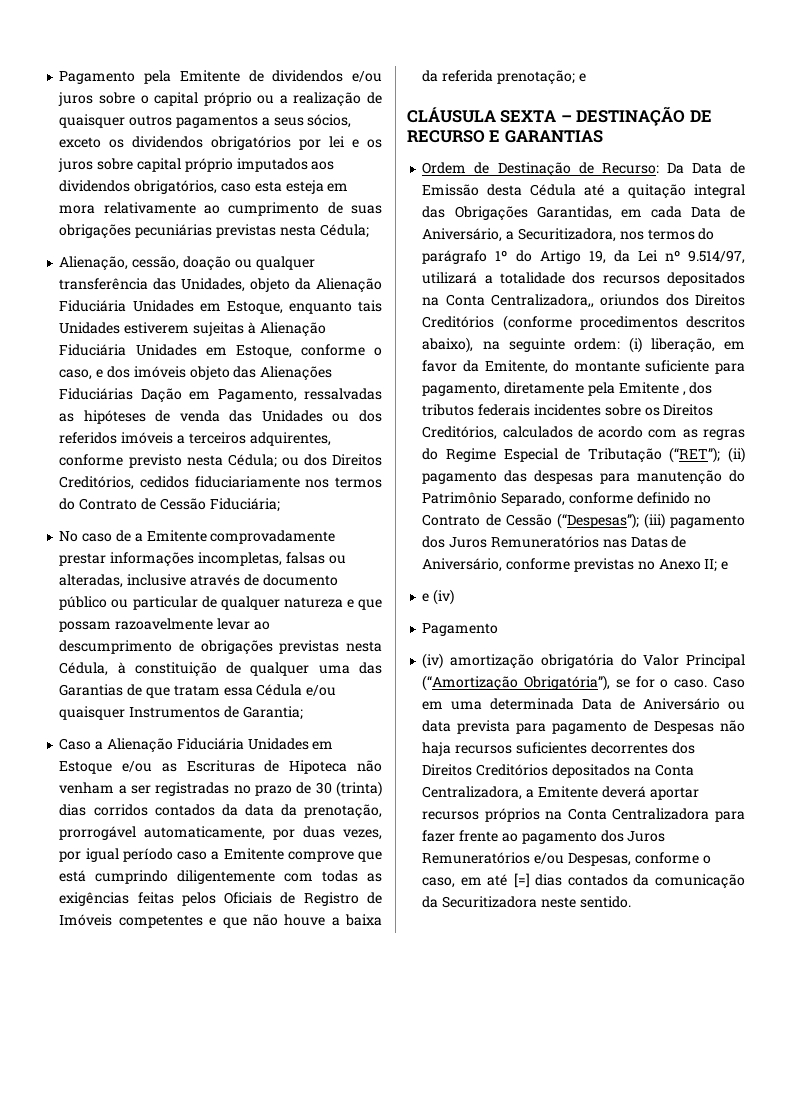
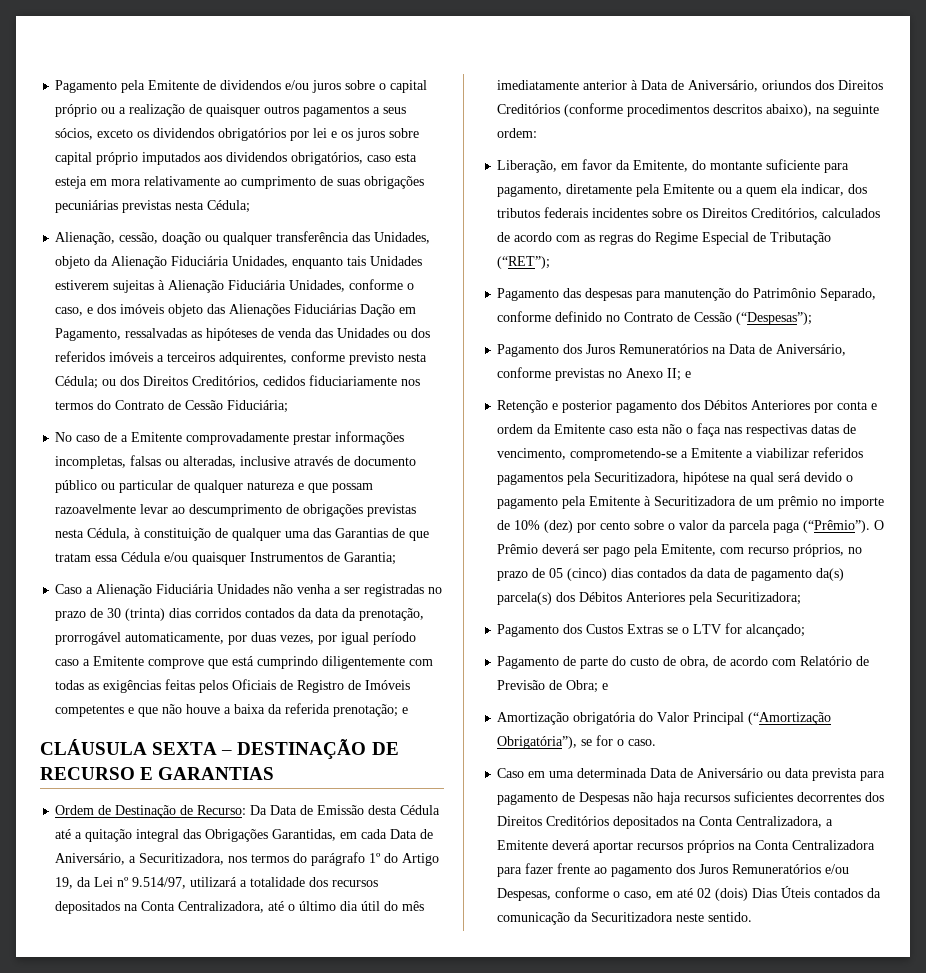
- Alienação, cessão, doação ou qualquer transferência das Unidades, objeto da Alienação Fiduciária Unidades em Estoque, enquanto tais Unidades estiverem sujeitas à Alienação Fiduciária Unidades em Estoque, conforme o caso, e dos imóveis objeto das Alienações Fiduciárias Dação em Pagamento, ressalvadas as hipóteses de venda das Unidades ou dos referidos imóveis a terceiros adquirentes, conforme previsto nesta Cédula;
+ Alienação, cessão, doação ou qualquer transferência das Unidades, objeto da Alienação Fiduciária Unidades, enquanto tais Unidades estiverem sujeitas à Alienação Fiduciária Unidades, conforme o caso, e dos imóveis objeto das Alienações Fiduciárias Dação em Pagamento, ressalvadas as hipóteses de venda das Unidades ou dos referidos imóveis a terceiros adquirentes, conforme previsto nesta Cédula;
- Caso a Alienação Fiduciária Unidades em Estoque e/ou as Escrituras de Hipoteca não venham a ser registradas no prazo de 30 (trinta) dias corridos contados da data da prenotação, prorrogável automaticamente, por duas vezes, por igual período caso a Emitente comprove que está cumprindo diligentemente com todas as exigências feitas pelos Oficiais de Registro de Imóveis competentes e que não houve a baixa da referida prenotação; e
+ Caso a Alienação Fiduciária Unidades não venha a ser registradas no prazo de 30 (trinta) dias corridos contados da data da prenotação, prorrogável automaticamente, por duas vezes, por igual período caso a Emitente comprove que está cumprindo diligentemente com todas as exigências feitas pelos Oficiais de Registro de Imóveis competentes e que não houve a baixa da referida prenotação; e
- Da Data de Emissão desta Cédula até a quitação integral das Obrigações Garantidas, em cada Data de Aniversário, a Securitizadora, nos termos do parágrafo 1º do Artigo 19, da Lei nº 9.514/97, utilizará a totalidade dos recursos depositados na Conta Centralizadora,, oriundos dos Direitos Creditórios (conforme procedimentos descritos abaixo), na seguinte ordem: (i) liberação, em favor da Emitente, do montante suficiente para pagamento, diretamente pela Emitente , dos tributos federais incidentes sobre os Direitos Creditórios, calculados de acordo com as regras do Regime Especial de Tributação (“RET”); (ii) pagamento das despesas para manutenção do Patrimônio Separado, conforme definido no Contrato de Cessão (“Despesas”); (iii) pagamento dos Juros Remuneratórios nas Datas de Aniversário, conforme previstas no Anexo II;
+ Da Data de Emissão desta Cédula até a quitação integral das Obrigações Garantidas, em cada Data de Aniversário, a Securitizadora, nos termos do parágrafo 1º do Artigo 19, da Lei nº 9.514/97, utilizará a totalidade dos recursos depositados na Conta Centralizadora, até o último dia útil do mês imediatamente anterior à Data de Aniversário, oriundos dos Direitos Creditórios (conforme procedimentos descritos abaixo), na seguinte ordem:
+ Liberação, em favor da Emitente, do montante suficiente para pagamento, diretamente pela Emitente ou a quem ela indicar, dos tributos federais incidentes sobre os Direitos Creditórios, calculados de acordo com as regras do Regime Especial de Tributação (“RET”);
+ Pagamento das despesas para manutenção do Patrimônio Separado, conforme definido no Contrato de Cessão (“Despesas”);
+ Pagamento dos Juros Remuneratórios na Data de Aniversário, conforme previstas no Anexo II;
- e (iv)
- Pagamento
- (iv) amortização obrigatória do Valor Principal (“Amortização Obrigatória”), se for o caso. Caso em uma determinada Data de Aniversário ou data prevista para pagamento de Despesas não haja recursos suficientes decorrentes dos Direitos Creditórios depositados na Conta Centralizadora, a Emitente deverá aportar recursos próprios na Conta Centralizadora para fazer frente ao pagamento dos Juros Remuneratórios e/ou Despesas, conforme o caso, em até [=] dias contados da comunicação da Securitizadora neste sentido.
+ Retenção e posterior pagamento dos Débitos Anteriores por conta e ordem da Emitente caso esta não o faça nas respectivas datas de vencimento, comprometendo-se a Emitente a viabilizar referidos pagamentos pela Securitizadora, hipótese na qual será devido o pagamento pela Emitente à Securitizadora de um prêmio no importe de 10% (dez) por cento sobre o valor da parcela paga (“Prêmio”). O Prêmio deverá ser pago pela Emitente, com recurso próprios, no prazo de 05 (cinco) dias contados da data de pagamento da(s) parcela(s) dos Débitos Anteriores pela Securitizadora;
+ Pagamento dos Custos Extras se o LTV for alcançado;
+ Pagamento de parte do custo de obra, de acordo com Relatório de Previsão de Obra; e
+ Amortização obrigatória do Valor Principal (“Amortização Obrigatória”), se for o caso.
+ Caso em uma determinada Data de Aniversário ou data prevista para pagamento de Despesas não haja recursos suficientes decorrentes dos Direitos Creditórios depositados na Conta Centralizadora, a Emitente deverá aportar recursos próprios na Conta Centralizadora para fazer frente ao pagamento dos Juros Remuneratórios e/ou Despesas, conforme o caso, em até 02 (dois) Dias Úteis contados da comunicação da Securitizadora neste sentido.

